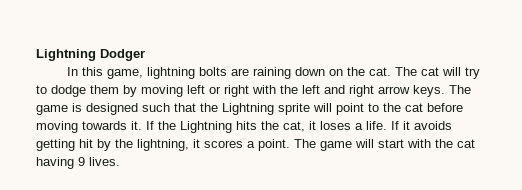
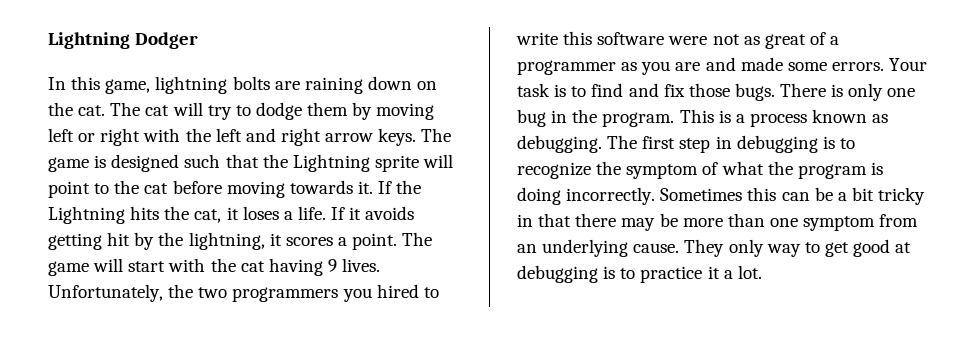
+ Unfortunately, the two programmers you hired to write this software were not as great of a programmer as you are and made some errors. Your task is to find and fix those bugs. There is only one bug in the program. This is a process known as debugging. The first step in debugging is to recognize the symptom of what the program is doing incorrectly. Sometimes this can be a bit tricky in that there may be more than one symptom from an underlying cause. They only way to get good at debugging is to practice it a lot.

